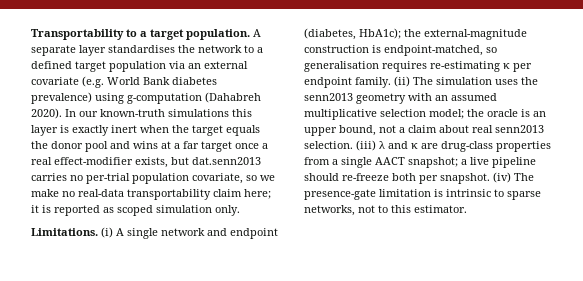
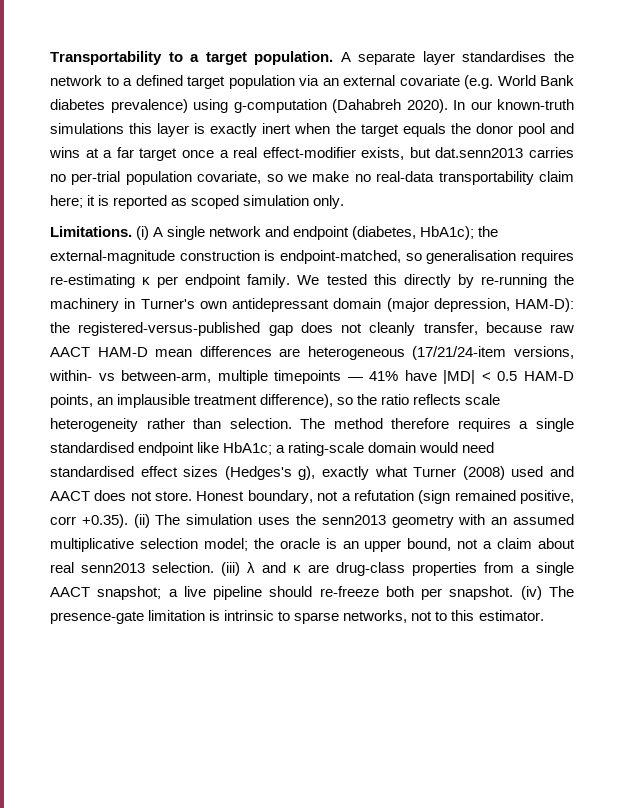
- (ii) The simulation uses the senn2013 geometry with an assumed multiplicative selection model; the oracle is an upper bound, not a claim about real senn2013 selection.
+ We tested this directly by re-running the machinery in Turner's own antidepressant domain (major depression, HAM-D): the registered-versus-published gap does not cleanly transfer, because raw AACT HAM-D mean differences are heterogeneous (17/21/24-item versions, within- vs between-arm, multiple timepoints — 41% have |MD| < 0.5 HAM-D points, an implausible treatment difference), so the ratio reflects scale heterogeneity rather than selection. The method therefore requires a single standardised endpoint like HbA1c; a rating-scale domain would need standardised effect sizes (Hedges's g), exactly what Turner (2008) used and AACT does not store. Honest boundary, not a refutation (sign remained positive, corr +0.35). (ii) The simulation uses the senn2013 geometry with an assumed multiplicative selection model; the oracle is an upper bound, not a claim about real senn2013 selection.

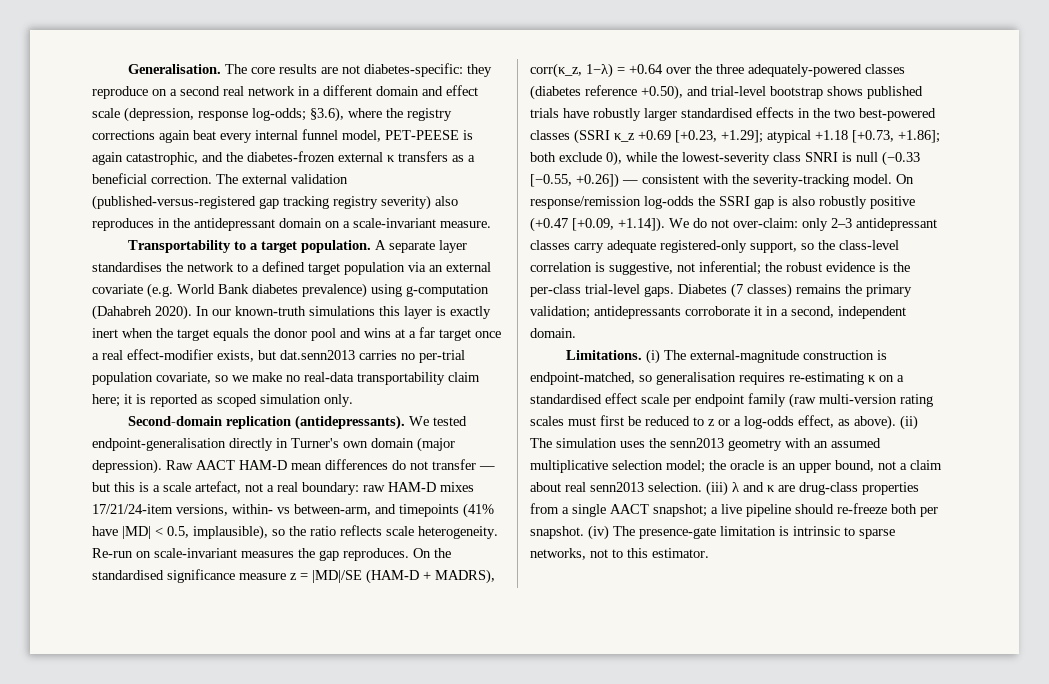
+ Generalisation. The core results are not diabetes-specific: they reproduce on a second real network in a different domain and effect scale (depression, response log-odds; §3.6), where the registry corrections again beat every internal funnel model, PET-PEESE is again catastrophic, and the diabetes-frozen external κ transfers as a beneficial correction. The external validation (published-versus-registered gap tracking registry severity) also reproduces in the antidepressant domain on a scale-invariant measure.
- Limitations. (i) A single network and endpoint (diabetes, HbA1c); the external-magnitude construction is endpoint-matched, so generalisation requires re-estimating κ per endpoint family. We tested this directly by re-running the machinery in Turner's own antidepressant domain (major depression, HAM-D): the registered-versus-published gap does not cleanly transfer, because raw AACT HAM-D mean differences are heterogeneous (17/21/24-item versions, within- vs between-arm, multiple timepoints — 41% have |MD| < 0.5 HAM-D points, an implausible treatment difference), so the ratio reflects scale heterogeneity rather than selection. The method therefore requires a single standardised endpoint like HbA1c; a rating-scale domain would need standardised effect sizes (Hedges's g), exactly what Turner (2008) used and AACT does not store. Honest boundary, not a refutation (sign remained positive, corr +0.35). (ii) The simulation uses the senn2013 geometry with an assumed multiplicative selection model; the oracle is an upper bound, not a claim about real senn2013 selection.
+ Second-domain replication (antidepressants). We tested endpoint-generalisation directly in Turner's own domain (major depression). Raw AACT HAM-D mean differences do not transfer — but this is a scale artefact, not a real boundary: raw HAM-D mixes 17/21/24-item versions, within- vs between-arm, and timepoints (41% have |MD| < 0.5, implausible), so the ratio reflects scale heterogeneity. Re-run on scale-invariant measures the gap reproduces. On the standardised significance measure z = |MD|/SE (HAM-D + MADRS), corr(κ_z, 1−λ) = +0.64 over the three adequately-powered classes (diabetes reference +0.50), and trial-level bootstrap shows published trials have robustly larger standardised effects in the two best-powered classes (SSRI κ_z +0.69 [+0.23, +1.29]; atypical +1.18 [+0.73, +1.86]; both exclude 0), while the lowest-severity class SNRI is null (−0.33 [−0.55, +0.26]) — consistent with the severity-tracking model. On response/remission log-odds the SSRI gap is also robustly positive (+0.47 [+0.09, +1.14]). We do not over-claim: only 2–3 antidepressant classes carry adequate registered-only support, so the class-level correlation is suggestive, not inferential; the robust evidence is the per-class trial-level gaps. Diabetes (7 classes) remains the primary validation; antidepressants corroborate it in a second, independent domain.
+ Limitations. (i) The external-magnitude construction is endpoint-matched, so generalisation requires re-estimating κ on a standardised effect scale per endpoint family (raw multi-version rating scales must first be reduced to z or a log-odds effect, as above). (ii) The simulation uses the senn2013 geometry with an assumed multiplicative selection model; the oracle is an upper bound, not a claim about real senn2013 selection.

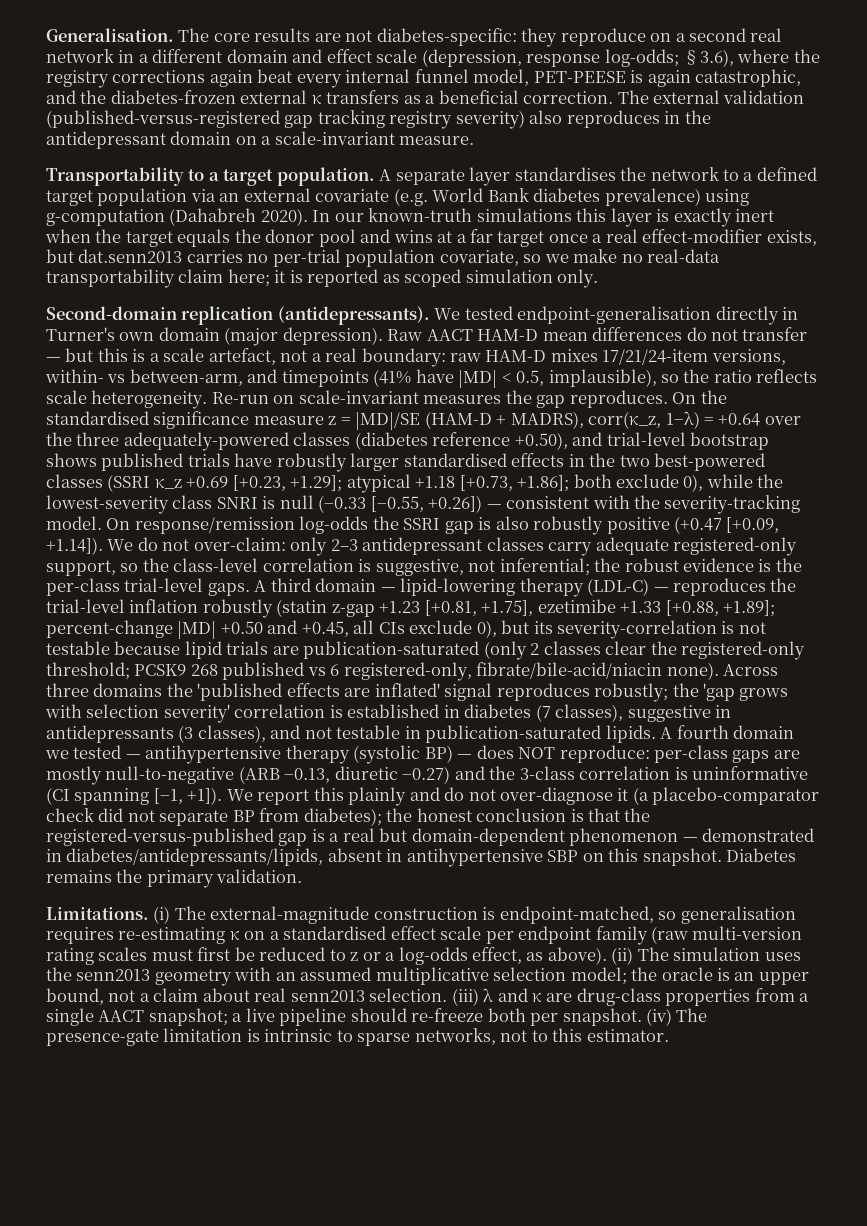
- Diabetes (7 classes) remains the primary validation; antidepressants corroborate it in a second, independent domain.
+ A third domain — lipid-lowering therapy (LDL-C) — reproduces the trial-level inflation robustly (statin z-gap +1.23 [+0.81, +1.75], ezetimibe +1.33 [+0.88, +1.89]; percent-change |MD| +0.50 and +0.45, all CIs exclude 0), but its severity-correlation is not testable because lipid trials are publication-saturated (only 2 classes clear the registered-only threshold; PCSK9 268 published vs 6 registered-only, fibrate/bile-acid/niacin none). Across three domains the 'published effects are inflated' signal reproduces robustly; the 'gap grows with selection severity' correlation is established in diabetes (7 classes), suggestive in antidepressants (3 classes), and not testable in publication-saturated lipids. A fourth domain we tested — antihypertensive therapy (systolic BP) — does NOT reproduce: per-class gaps are mostly null-to-negative (ARB −0.13, diuretic −0.27) and the 3-class correlation is uninformative (CI spanning [−1, +1]). We report this plainly and do not over-diagnose it (a placebo-comparator check did not separate BP from diabetes); the honest conclusion is that the registered-versus-published gap is a real but domain-dependent phenomenon — demonstrated in diabetes/antidepressants/lipids, absent in antihypertensive SBP on this snapshot. Diabetes remains the primary validation.

